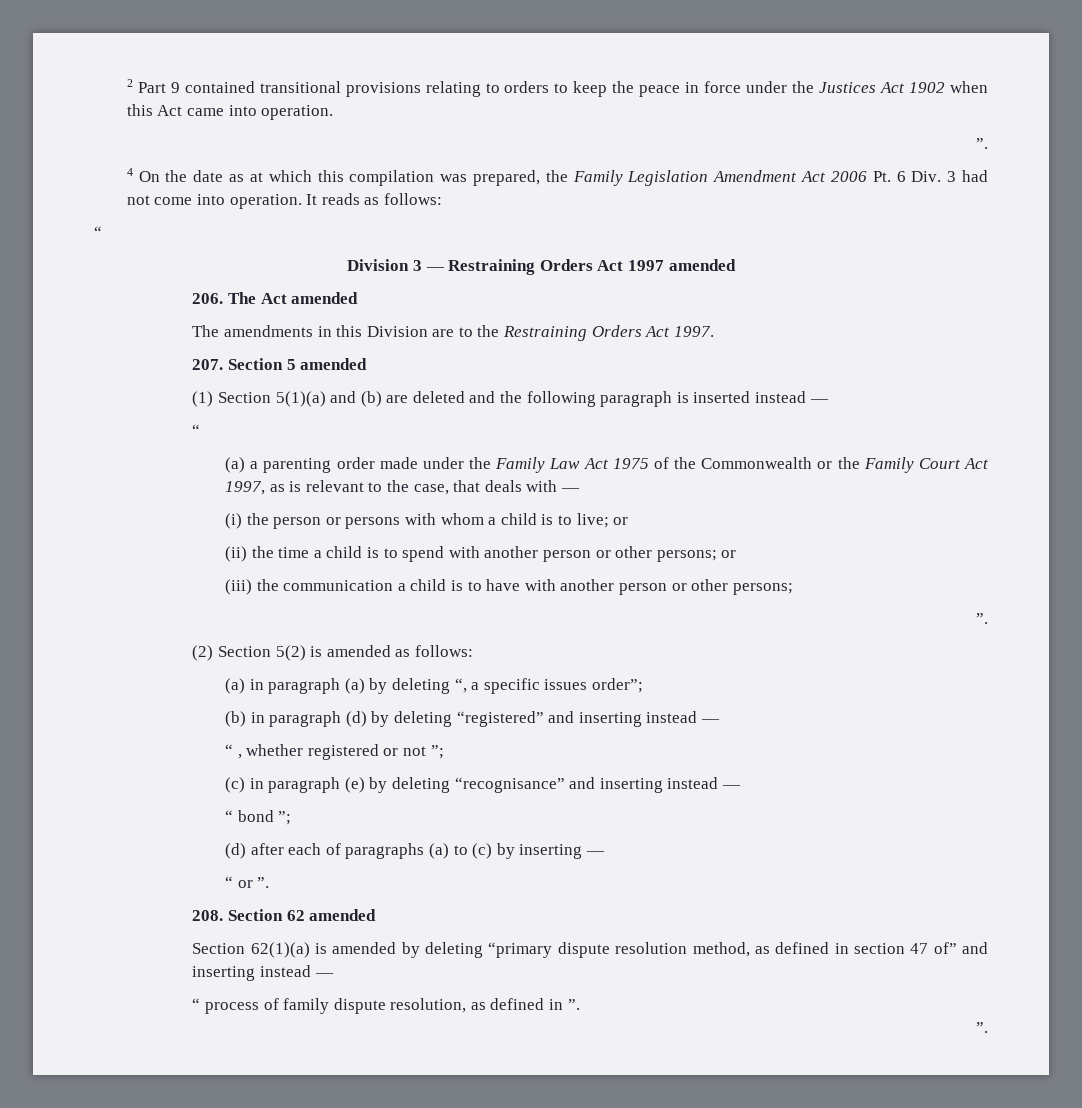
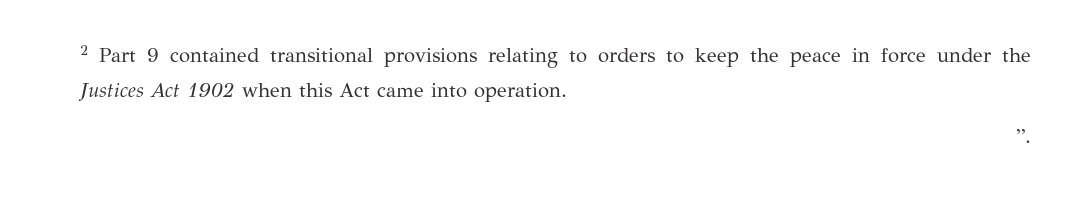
- 4 On the date as at which this compilation was prepared, the Family Legislation Amendment Act 2006 Pt. 6 Div. 3 had not come into operation. It reads as follows:
- “
- Division 3 — Restraining Orders Act 1997 amended
- 206. The Act amended
- The amendments in this Division are to the Restraining Orders Act 1997.
- 207. Section 5 amended
- (1) Section 5(1)(a) and (b) are deleted and the following paragraph is inserted instead —
- “
- (a) a parenting order made under the Family Law Act 1975 of the Commonwealth or the Family Court Act 1997, as is relevant to the case, that deals with —
- (i) the person or persons with whom a child is to live; or
- (ii) the time a child is to spend with another person or other persons; or
- (iii) the communication a child is to have with another person or other persons;
- ”.
- (2) Section 5(2) is amended as follows:
- (a) in paragraph (a) by deleting “, a specific issues order”;
- (b) in paragraph (d) by deleting “registered” and inserting instead —
- “ , whether registered or not ”;
- (c) in paragraph (e) by deleting “recognisance” and inserting instead —
- “ bond ”;
- (d) after each of paragraphs (a) to (c) by inserting —
- “ or ”.
- 208. Section 62 amended
- Section 62(1)(a) is amended by deleting “primary dispute resolution method, as defined in section 47 of” and inserting instead —
- “ process of family dispute resolution, as defined in ”.
- ”.

